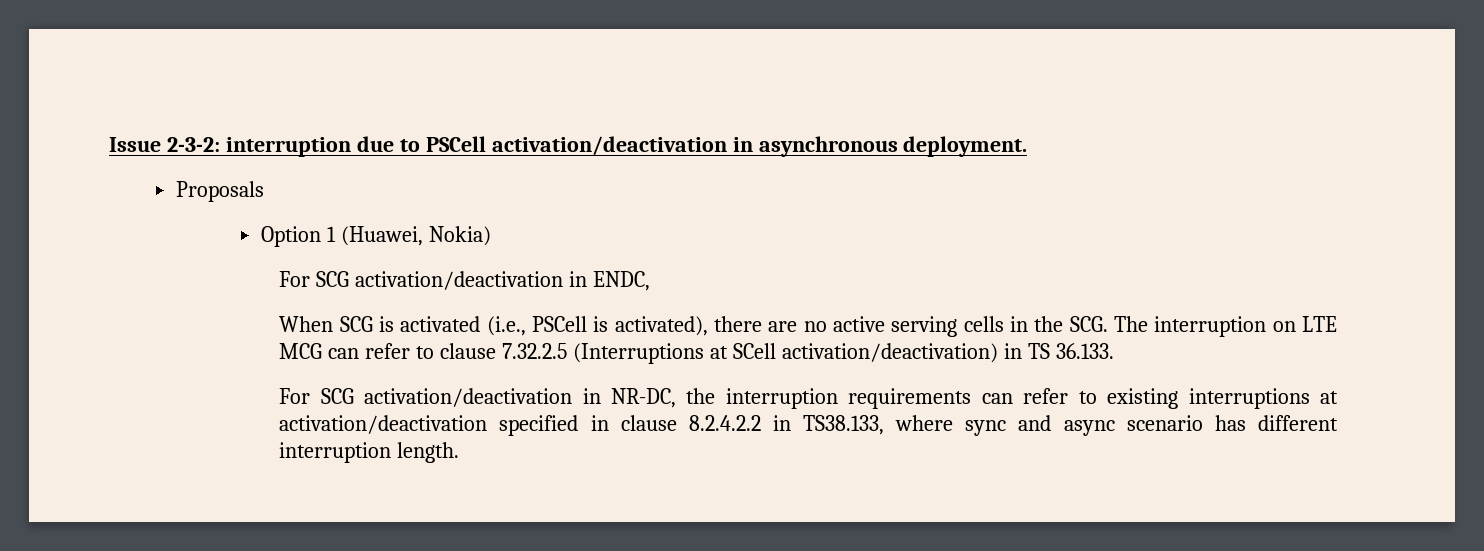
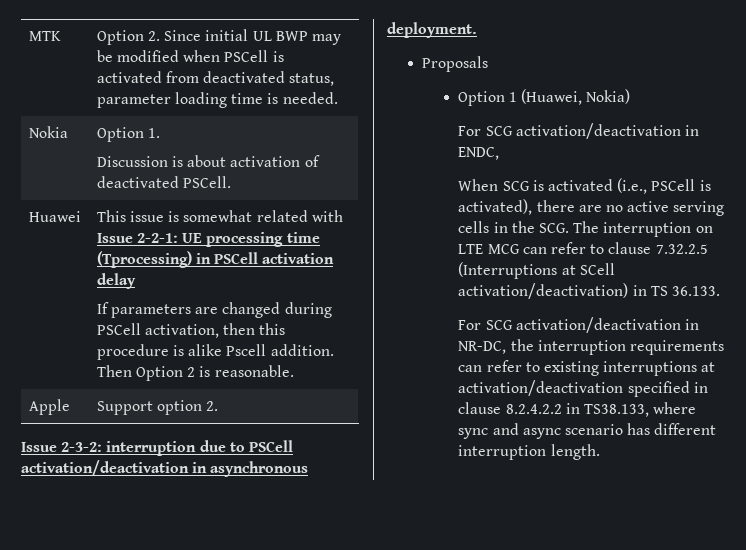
+ MTK | Option 2. Since initial UL BWP may be modified when PSCell is activated from deactivated status, parameter loading time is needed.
+ Nokia | Option 1.
+ Discussion is about activation of deactivated PSCell.
+ Huawei | This issue is somewhat related with Issue 2-2-1: UE processing time (Tprocessing) in PSCell activation delay
+ If parameters are changed during PSCell activation, then this procedure is alike Pscell addition. Then Option 2 is reasonable.
+ Apple | Support option 2.

